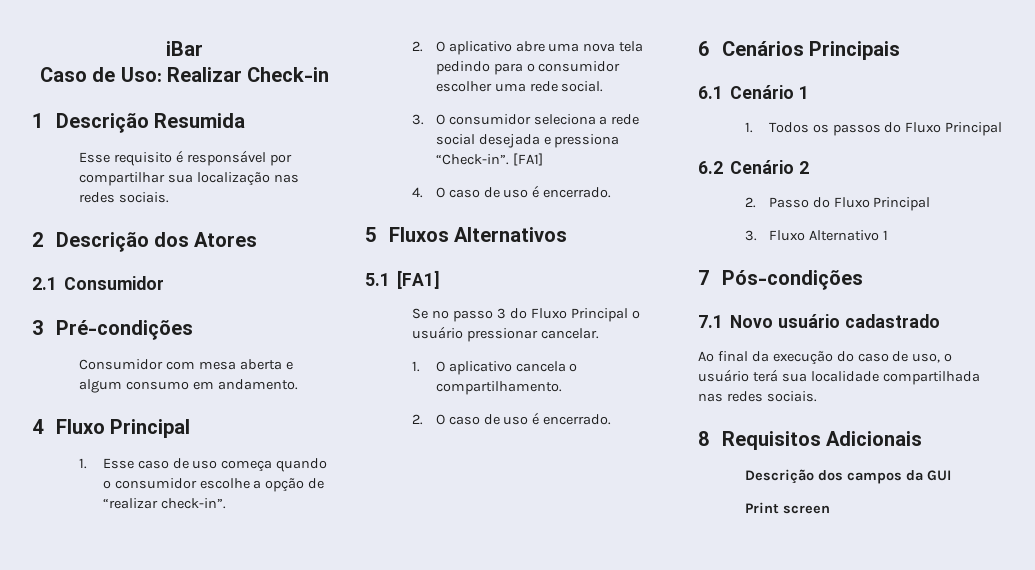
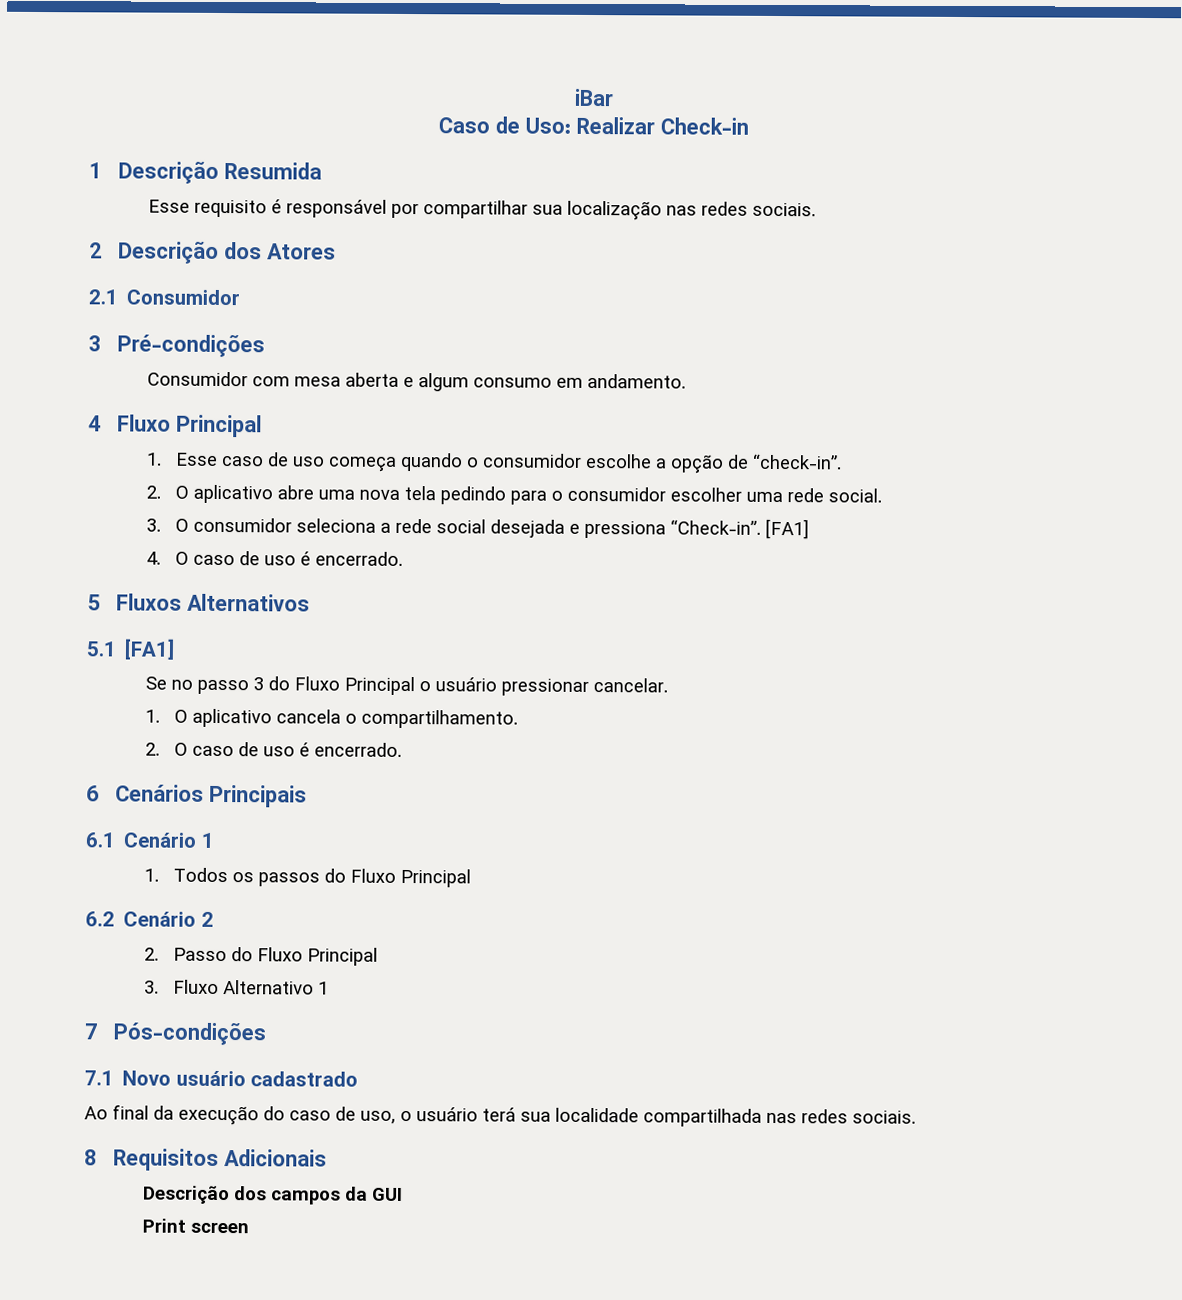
- 1. Esse caso de uso começa quando o consumidor escolhe a opção de “realizar check-in”.
+ 1. Esse caso de uso começa quando o consumidor escolhe a opção de “check-in”.

